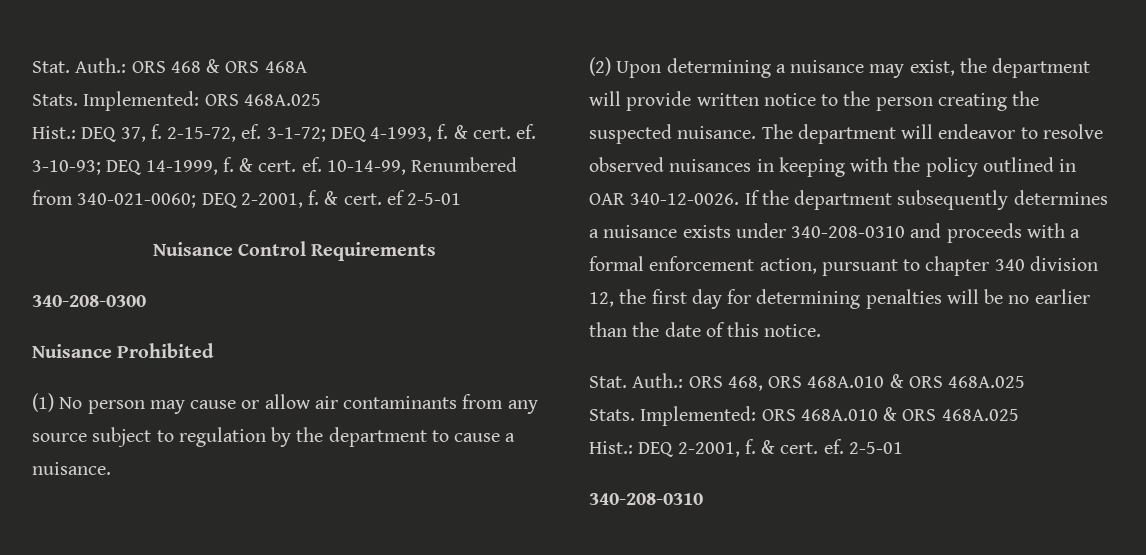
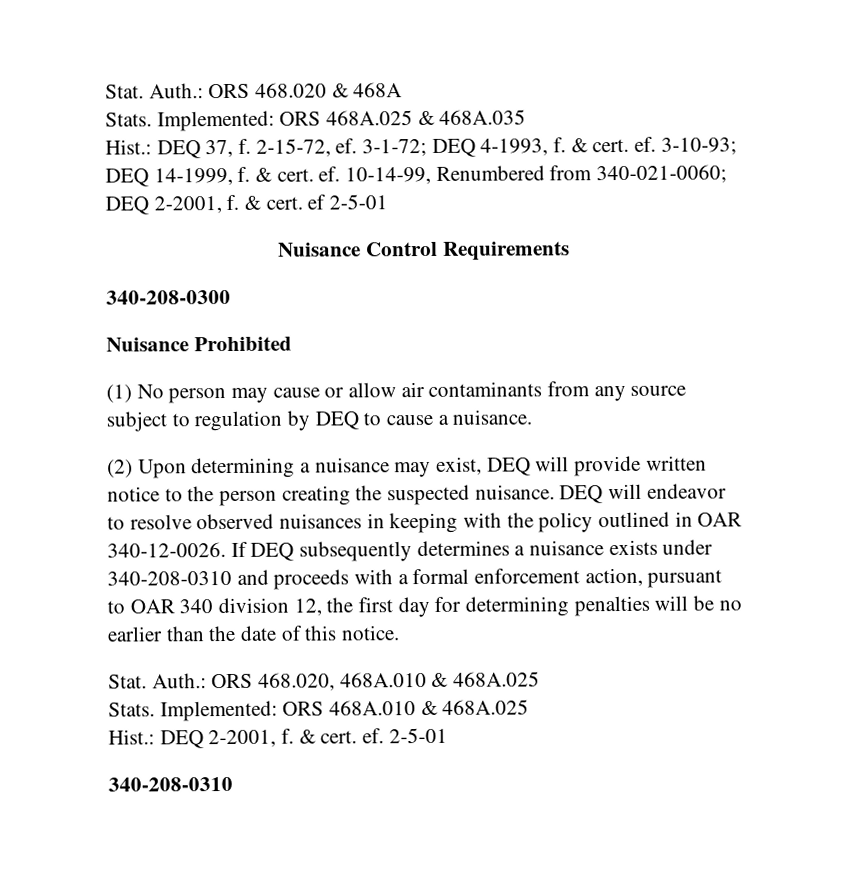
- Stat. Auth.: ORS 468 & ORS 468A
+ Stat. Auth.: ORS 468.020 & 468A
- Implemented: ORS 468A.025
+ Implemented: ORS 468A.025 & 468A.035
- (1) No person may cause or allow air contaminants from any source subject to regulation by the department to cause a nuisance.
+ (1) No person may cause or allow air contaminants from any source subject to regulation by DEQ to cause a nuisance.
- (2) Upon determining a nuisance may exist, the department will provide written notice to the person creating the suspected nuisance.
+ (2) Upon determining a nuisance may exist, DEQ will provide written notice to the person creating the suspected nuisance.
- The department will endeavor to resolve observed nuisances in keeping with the policy outlined in OAR 340-12-0026.
+ DEQ will endeavor to resolve observed nuisances in keeping with the policy outlined in OAR 340-12-0026.
- If the department subsequently determines a nuisance exists under 340-208-0310 and proceeds with a formal enforcement action, pursuant to chapter 340 division 12, the first day for determining penalties will be no earlier than the date of this notice.
+ If DEQ subsequently determines a nuisance exists under 340-208-0310 and proceeds with a formal enforcement action, pursuant to OAR 340 division 12, the first day for determining penalties will be no earlier than the date of this notice.
- Auth.: ORS 468, ORS 468A.010 & ORS 468A.025
+ Auth.: ORS 468.020, 468A.010 & 468A.025
- Implemented: ORS 468A.010 & ORS 468A.025
+ Implemented: ORS 468A.010 & 468A.025

